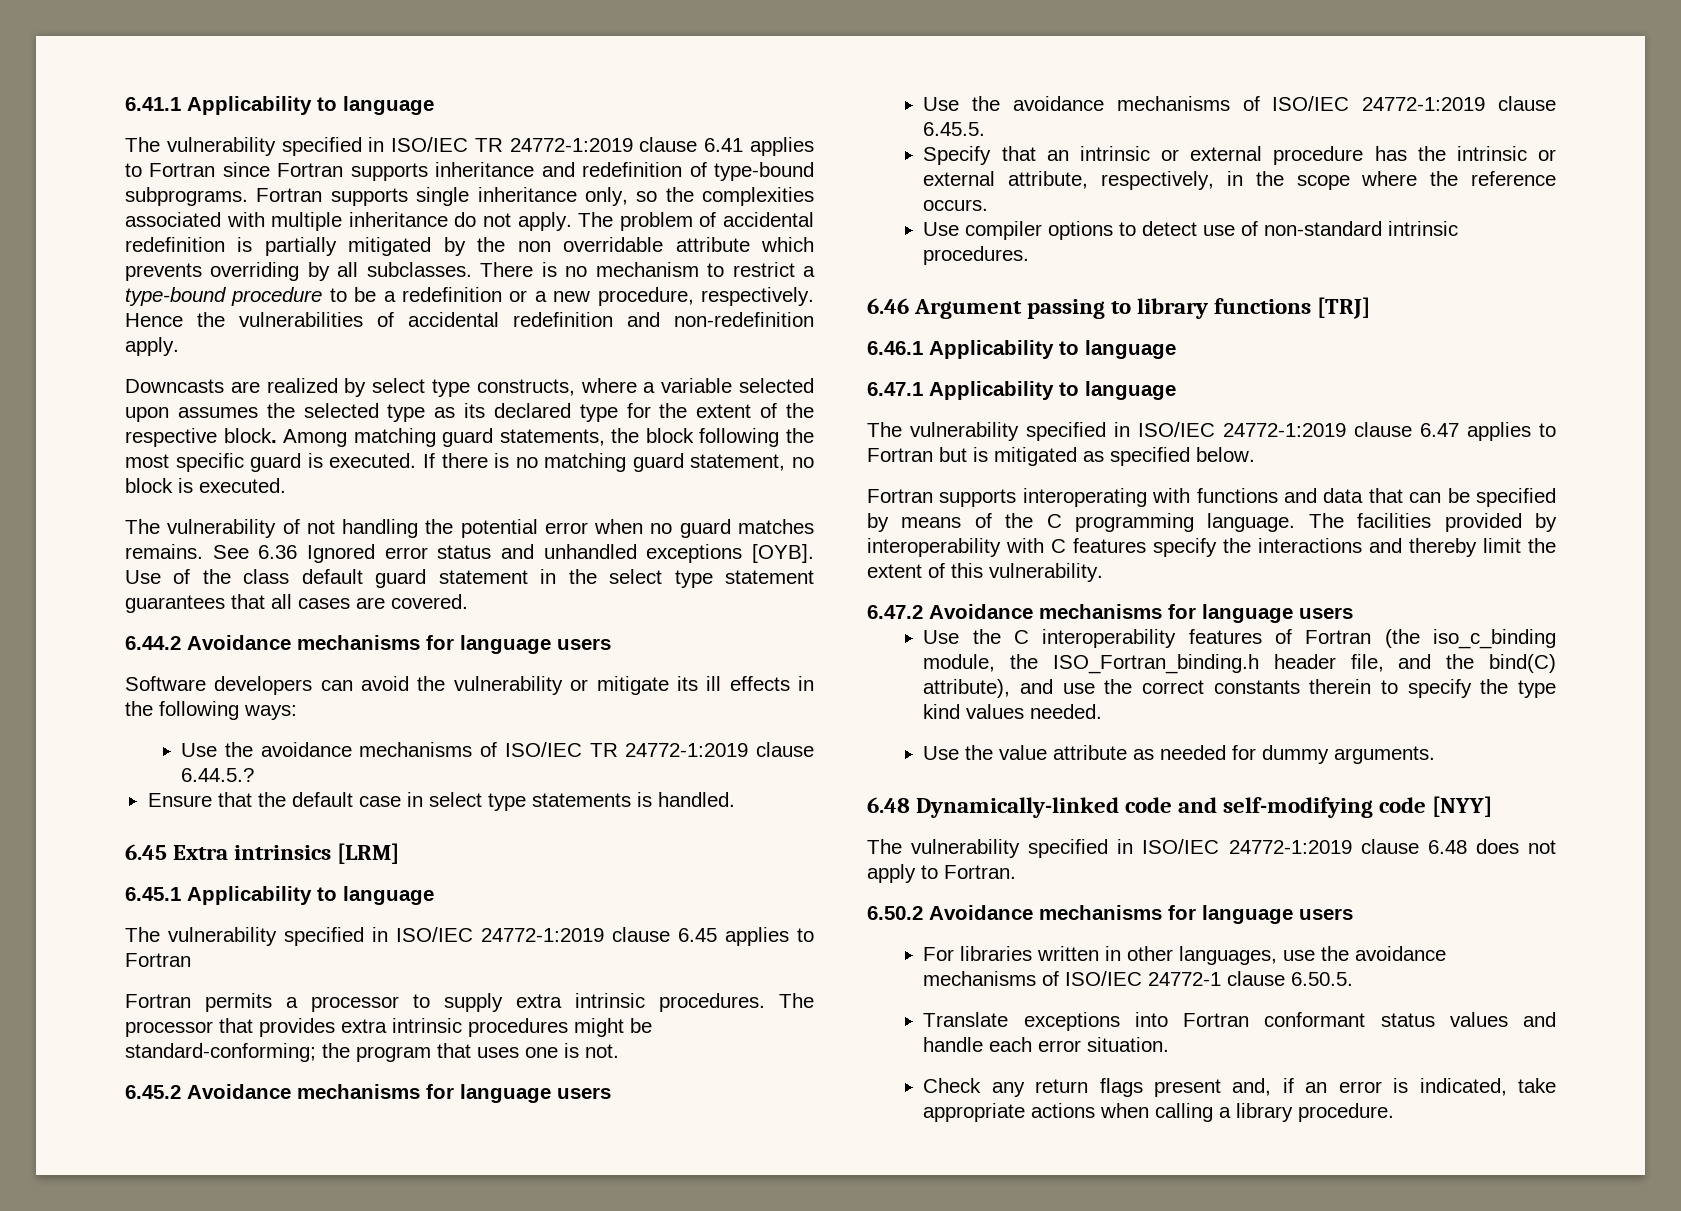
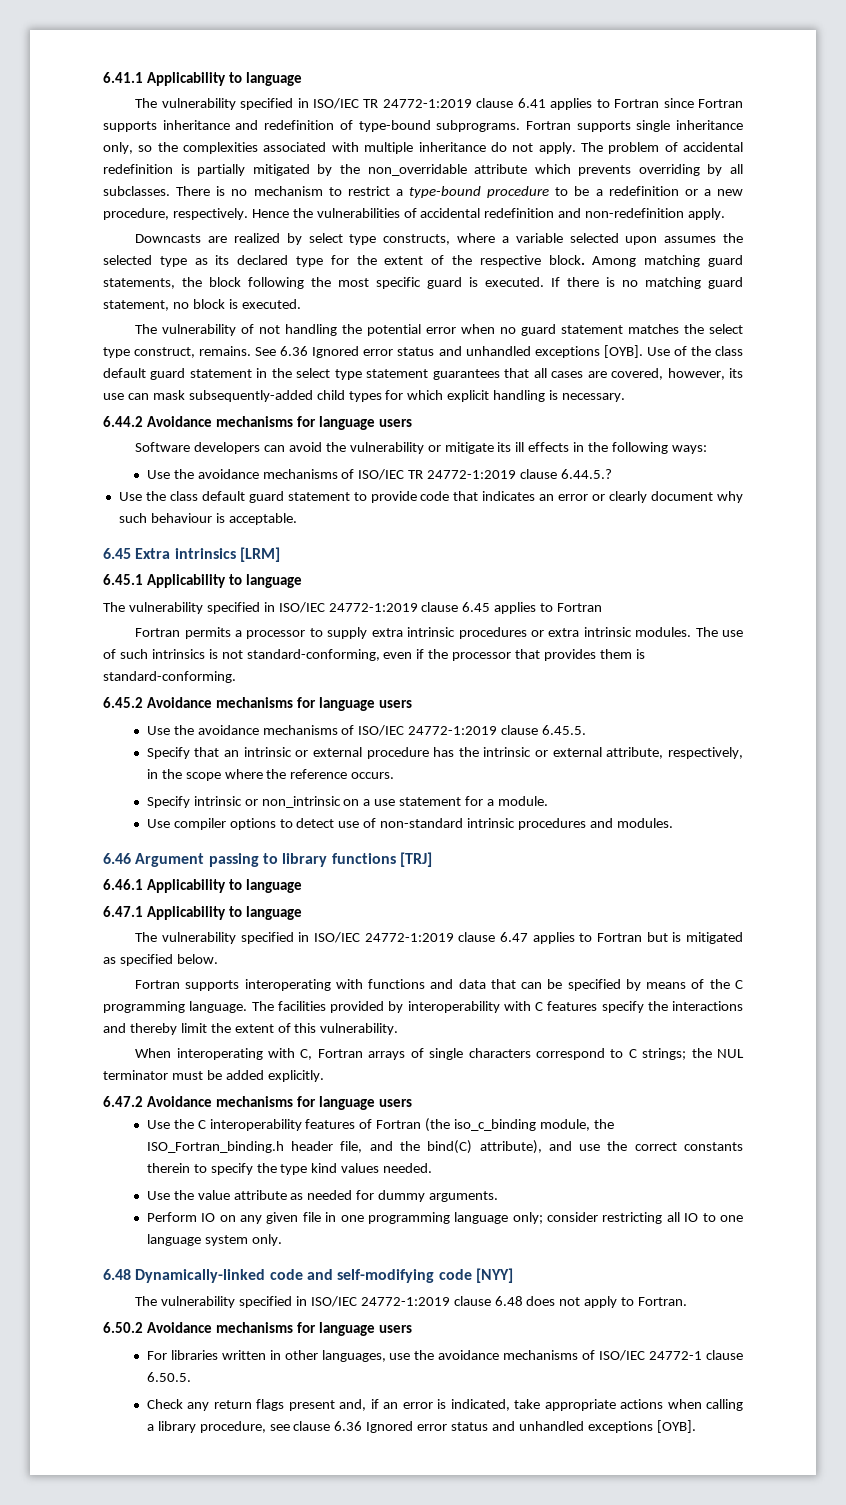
- The problem of accidental redefinition is partially mitigated by the non overridable attribute which prevents overriding by all subclasses.
+ The problem of accidental redefinition is partially mitigated by the non_overridable attribute which prevents overriding by all subclasses.
- The vulnerability of not handling the potential error when no guard matches remains.
+ The vulnerability of not handling the potential error when no guard statement matches the select type construct, remains.
- Use of the class default guard statement in the select type statement guarantees that all cases are covered.
+ Use of the class default guard statement in the select type statement guarantees that all cases are covered, however, its use can mask subsequently-added child types for which explicit handling is necessary.
- Ensure that the default case in select type statements is handled.
+ Use the class default guard statement to provide code that indicates an error or clearly document why such behaviour is acceptable.
- Fortran permits a processor to supply extra intrinsic procedures. The processor that provides extra intrinsic procedures might be standard-conforming; the program that uses one is not.
+ Fortran permits a processor to supply extra intrinsic procedures or extra intrinsic modules. The use of such intrinsics is not standard-conforming, even if the processor that provides them is standard-conforming.
+ Specify intrinsic or non_intrinsic on a use statement for a module.
- Use compiler options to detect use of non-standard intrinsic procedures.
+ Use compiler options to detect use of non-standard intrinsic procedures and modules.
+ When interoperating with C, Fortran arrays of single characters correspond to C strings; the NUL terminator must be added explicitly.
+ Perform IO on any given file in one programming language only; consider restricting all IO to one language system only.
- Translate exceptions into Fortran conformant status values and handle each error situation.
- Check any return flags present and, if an error is indicated, take appropriate actions when calling a library procedure.
+ Check any return flags present and, if an error is indicated, take appropriate actions when calling a library procedure, see clause 6.36 Ignored error status and unhandled exceptions [OYB].

